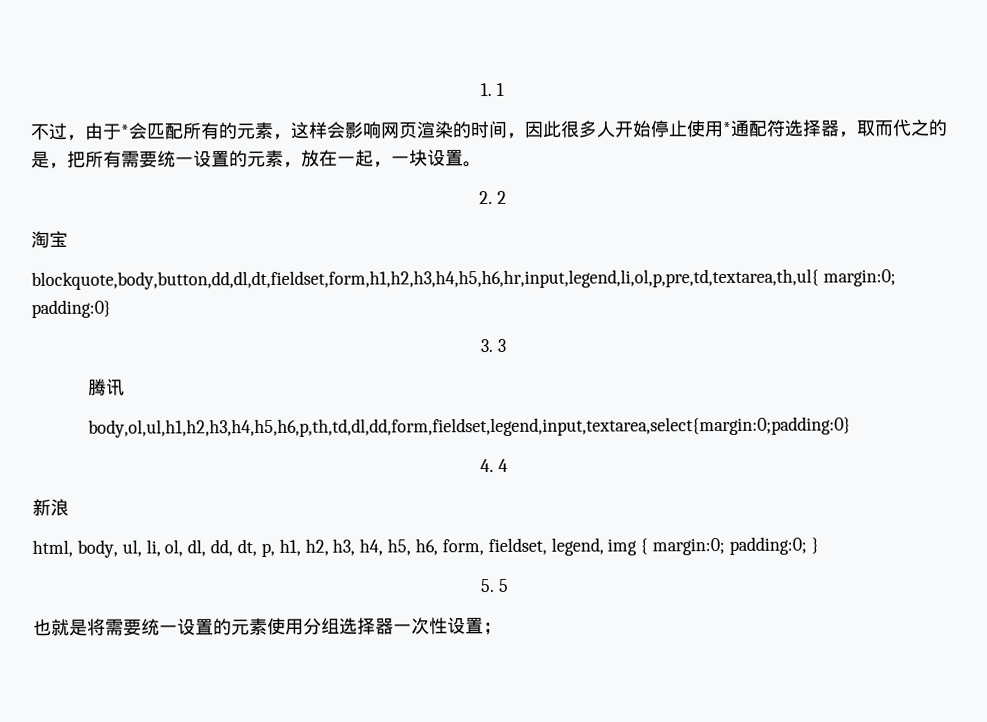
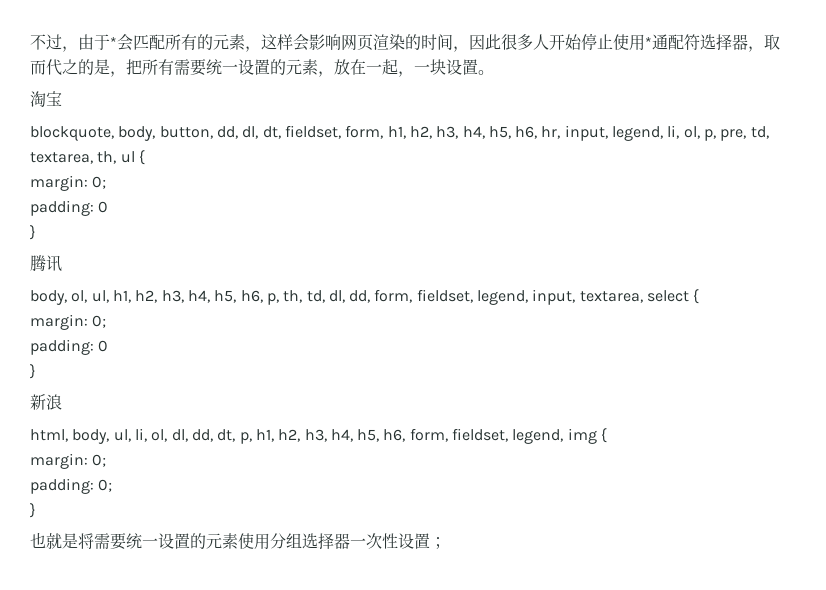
- 1. 1
- 2. 2
- blockquote,body,button,dd,dl,dt,fieldset,form,h1,h2,h3,h4,h5,h6,hr,input,legend,li,ol,p,pre,td,textarea,th,ul{ margin:0; padding:0}
- 3. 3
+ blockquote, body, button, dd, dl, dt, fieldset, form, h1, h2, h3, h4, h5, h6, hr, input, legend, li, ol, p, pre, td, textarea, th, ul {
+ margin: 0;
+ padding: 0
+ }
  腾讯
- body,ol,ul,h1,h2,h3,h4,h5,h6,p,th,td,dl,dd,form,fieldset,legend,input,textarea,select{margin:0;padding:0}
- 4. 4
+ body, ol, ul, h1, h2, h3, h4, h5, h6, p, th, td, dl, dd, form, fieldset, legend, input, textarea, select {
+ margin: 0;
+ padding: 0
+ }
- html, body, ul, li, ol, dl, dd, dt, p, h1, h2, h3, h4, h5, h6, form, fieldset, legend, img { margin:0; padding:0; }
- 5. 5
+ html, body, ul, li, ol, dl, dd, dt, p, h1, h2, h3, h4, h5, h6, form, fieldset, legend, img {
+ margin: 0;
+ padding: 0;
+ }

